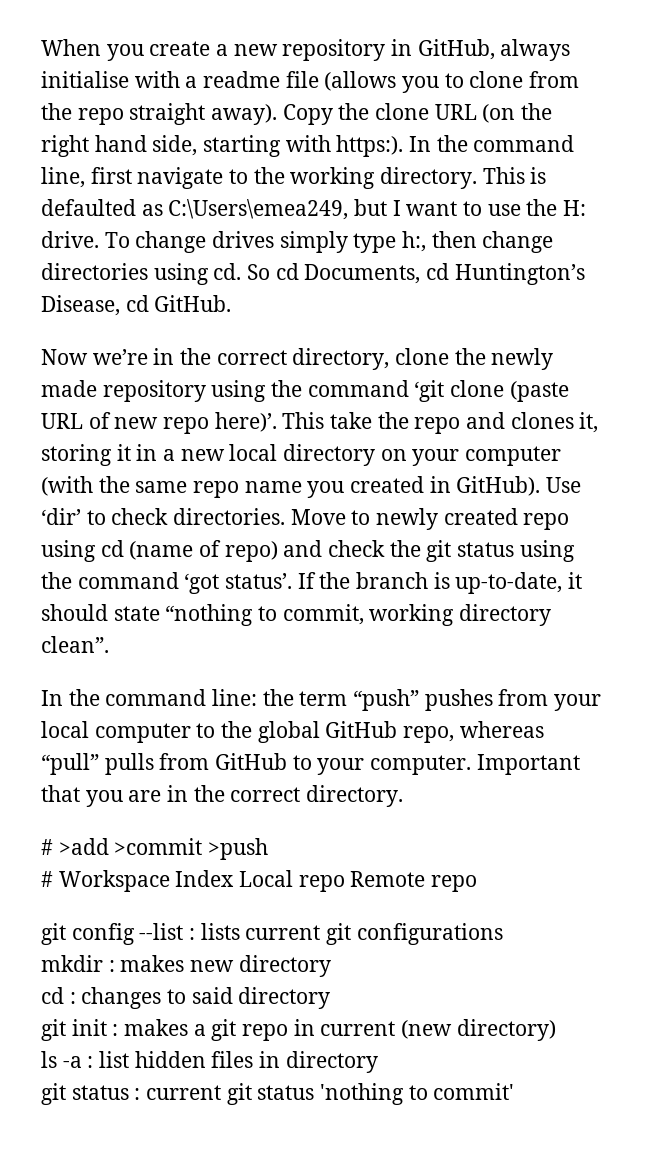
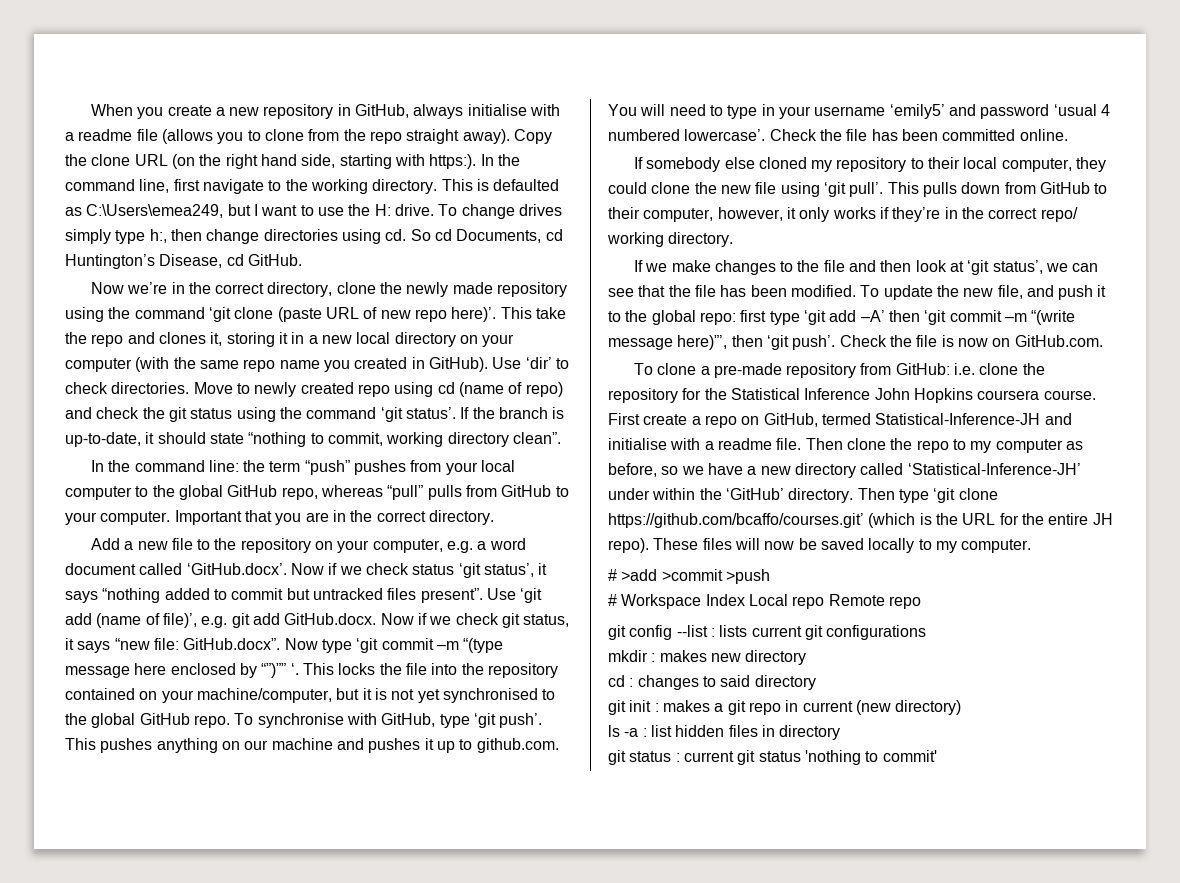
- Move to newly created repo using cd (name of repo) and check the git status using the command ‘got status’.
+ Move to newly created repo using cd (name of repo) and check the git status using the command ‘git status’.
+ Add a new file to the repository on your computer, e.g. a word document called ‘GitHub.docx’. Now if we check status ‘git status’, it says “nothing added to commit but untracked files present”. Use ‘git add (name of file)’, e.g. git add GitHub.docx. Now if we check git status, it says “new file: GitHub.docx”. Now type ‘git commit –m “(type message here enclosed by “”)”” ‘. This locks the file into the repository contained on your machine/computer, but it is not yet synchronised to the global GitHub repo. To synchronise with GitHub, type ‘git push’. This pushes anything on our machine and pushes it up to github.com. You will need to type in your username ‘emily5’ and password ‘usual 4 numbered lowercase’. Check the file has been committed online.
+ If somebody else cloned my repository to their local computer, they could clone the new file using ‘git pull’. This pulls down from GitHub to their computer, however, it only works if they’re in the correct repo/ working directory.
+ If we make changes to the file and then look at ‘git status’, we can see that the file has been modified. To update the new file, and push it to the global repo: first type ‘git add –A’ then ‘git commit –m “(write message here)”’, then ‘git push’. Check the file is now on GitHub.com.
+ To clone a pre-made repository from GitHub: i.e. clone the repository for the Statistical Inference John Hopkins coursera course. First create a repo on GitHub, termed Statistical-Inference-JH and initialise with a readme file. Then clone the repo to my computer as before, so we have a new directory called ‘Statistical-Inference-JH’ under within the ‘GitHub’ directory. Then type ‘git clone https://github.com/bcaffo/courses.git’ (which is the URL for the entire JH repo). These files will now be saved locally to my computer.

